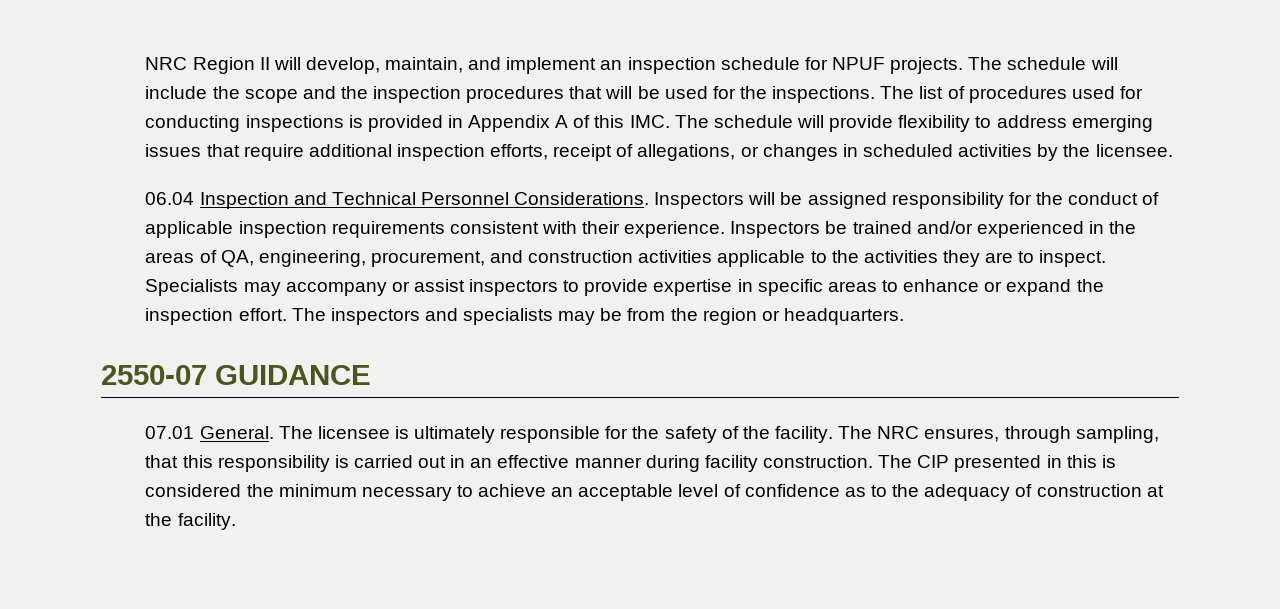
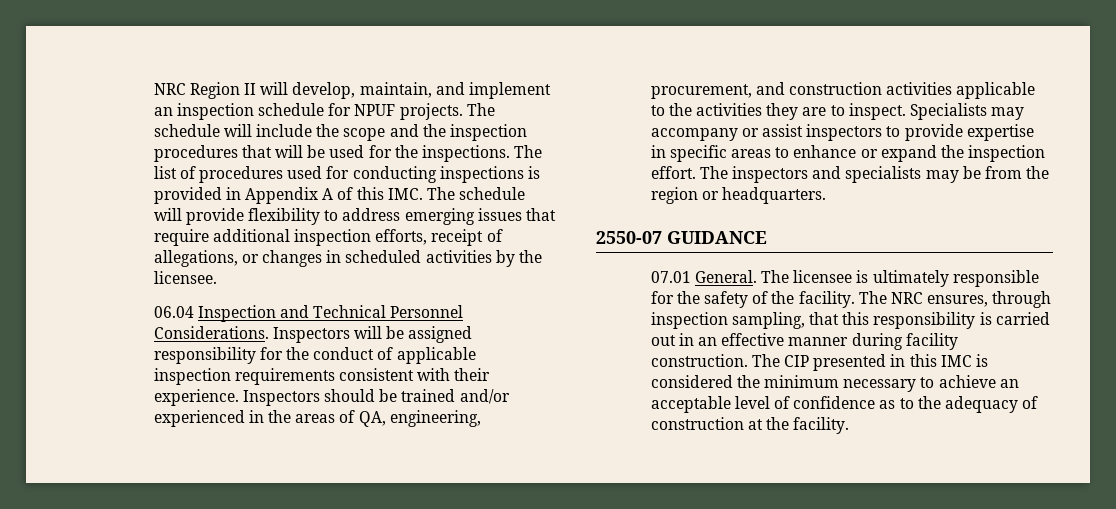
- Inspectors be trained and/or experienced in the areas of QA, engineering, procurement, and construction activities applicable to the activities they are to inspect.
+ Inspectors should be trained and/or experienced in the areas of QA, engineering, procurement, and construction activities applicable to the activities they are to inspect.
- The NRC ensures, through sampling, that this responsibility is carried out in an effective manner during facility construction.
+ The NRC ensures, through inspection sampling, that this responsibility is carried out in an effective manner during facility construction.
- The CIP presented in this is considered the minimum necessary to achieve an acceptable level of confidence as to the adequacy of construction at the facility.
+ The CIP presented in this IMC is considered the minimum necessary to achieve an acceptable level of confidence as to the adequacy of construction at the facility.

